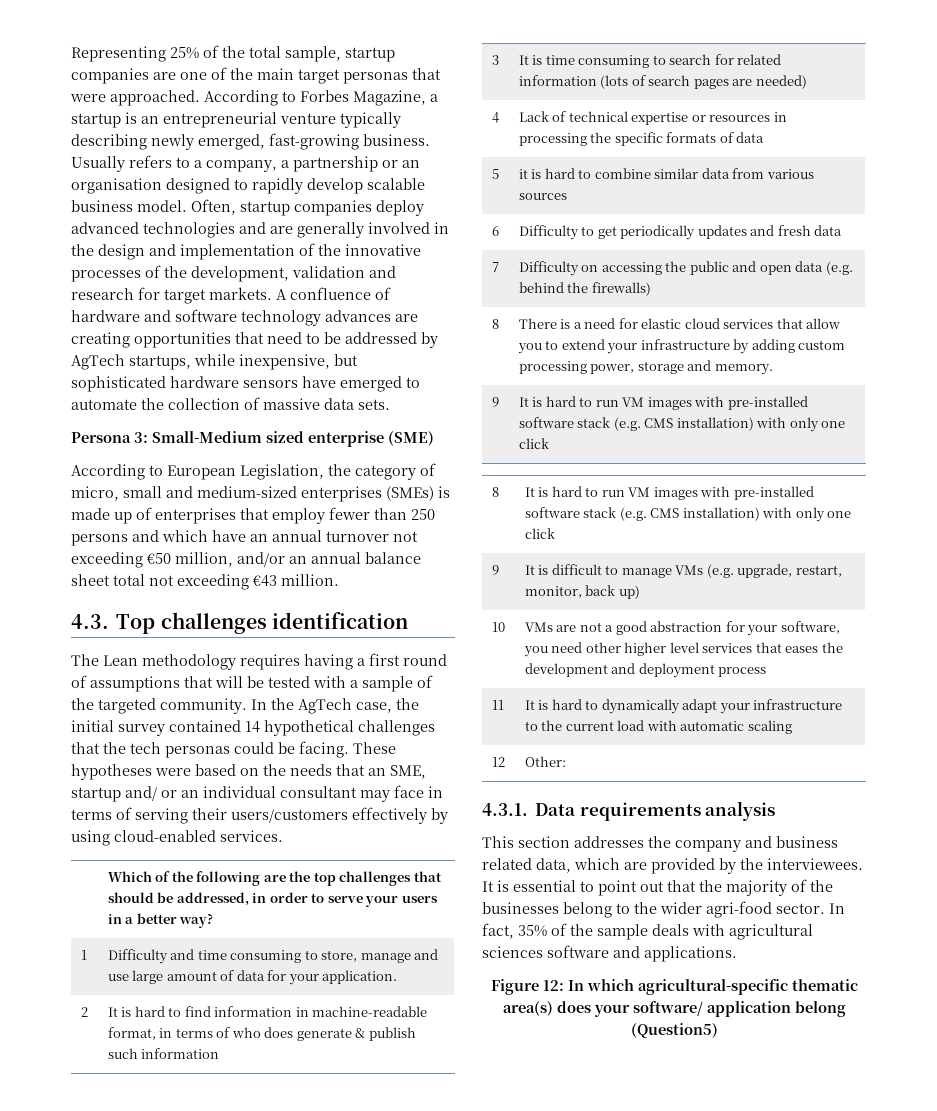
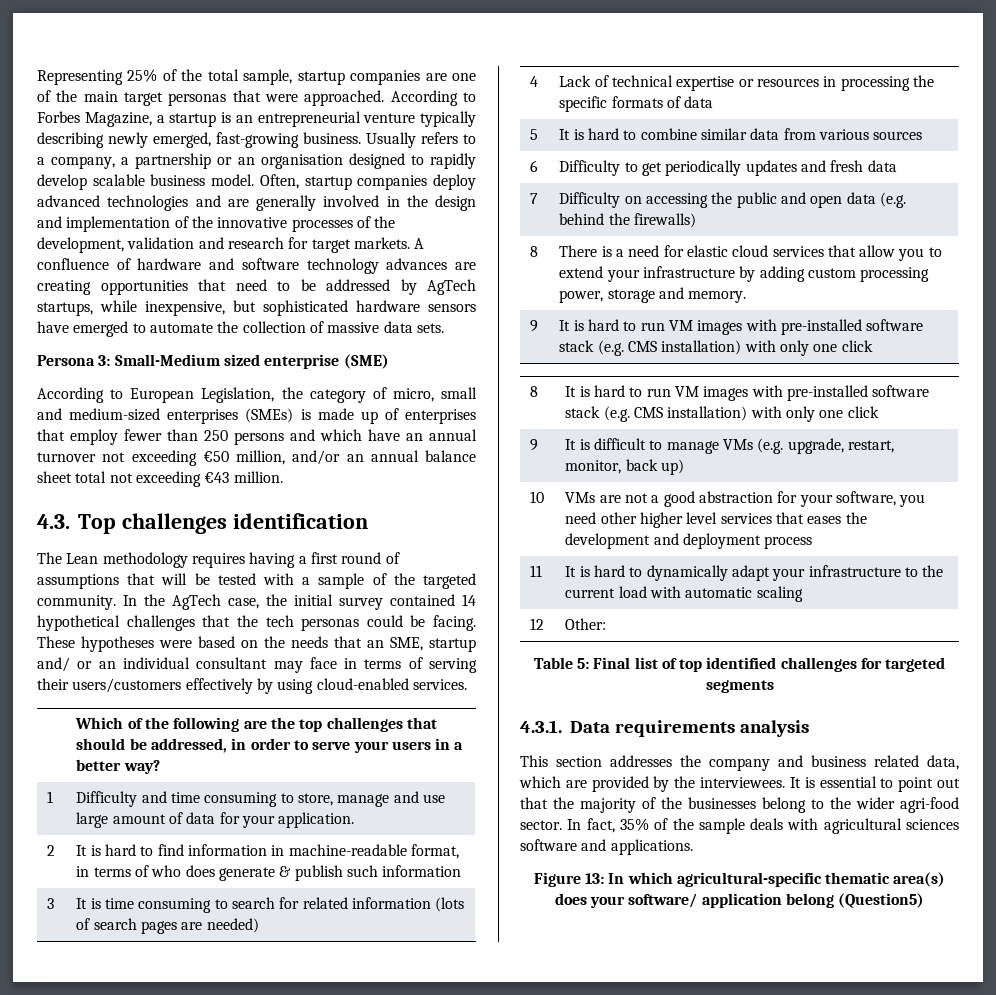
- 5 | it is hard to combine similar data from various sources
+ 5 | It is hard to combine similar data from various sources
+ Table 5: Final list of top identified challenges for targeted segments
- Figure 12: In which agricultural-specific thematic area(s) does your software/ application belong (Question5)
+ Figure 13: In which agricultural-specific thematic area(s) does your software/ application belong (Question5)

